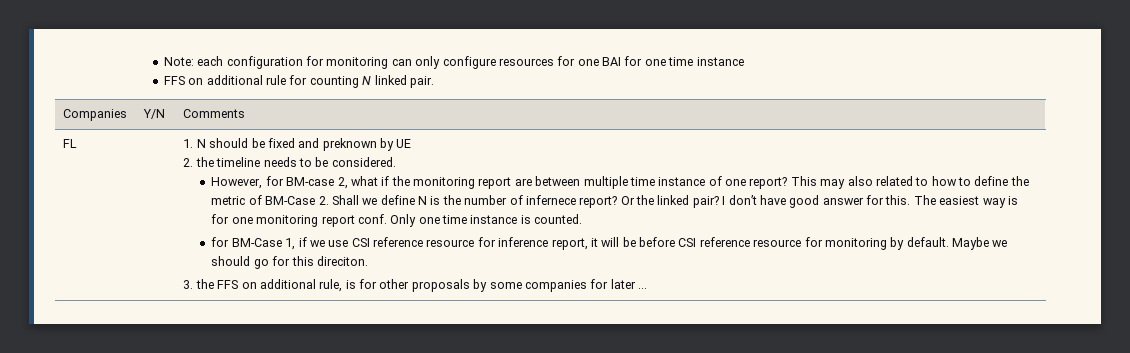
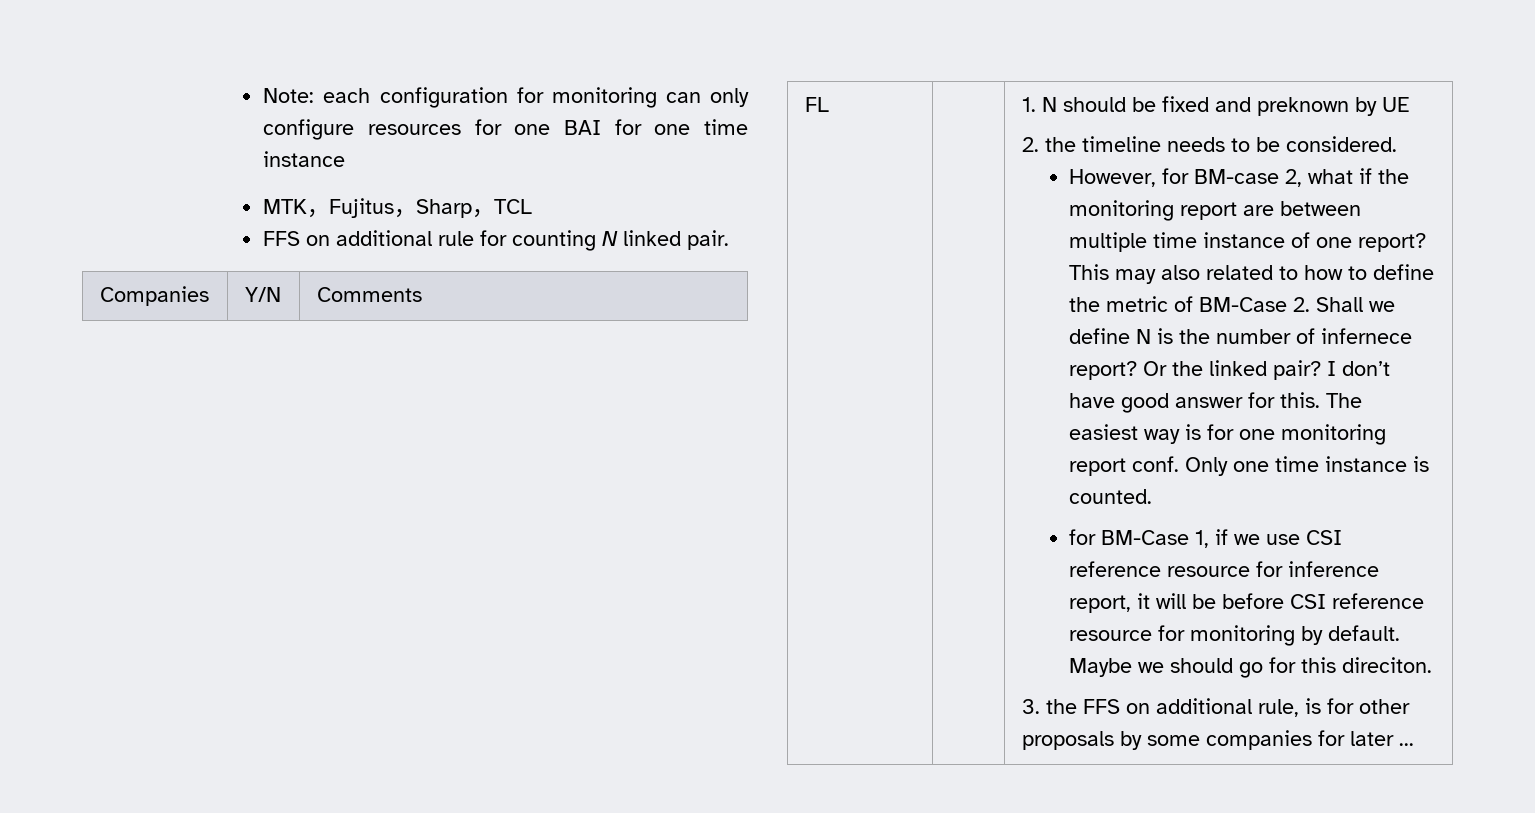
+ MTK，Fujitus，Sharp，TCL

